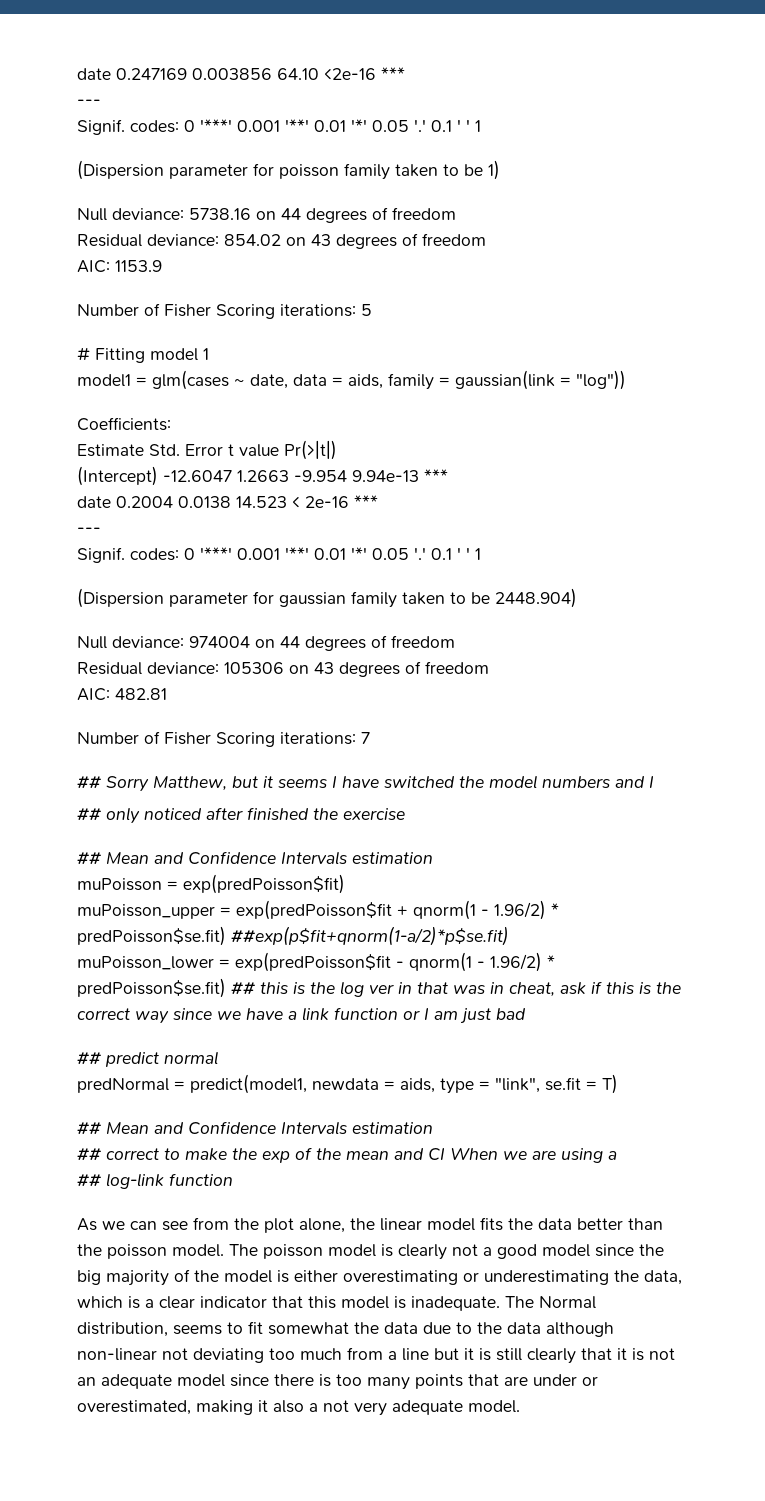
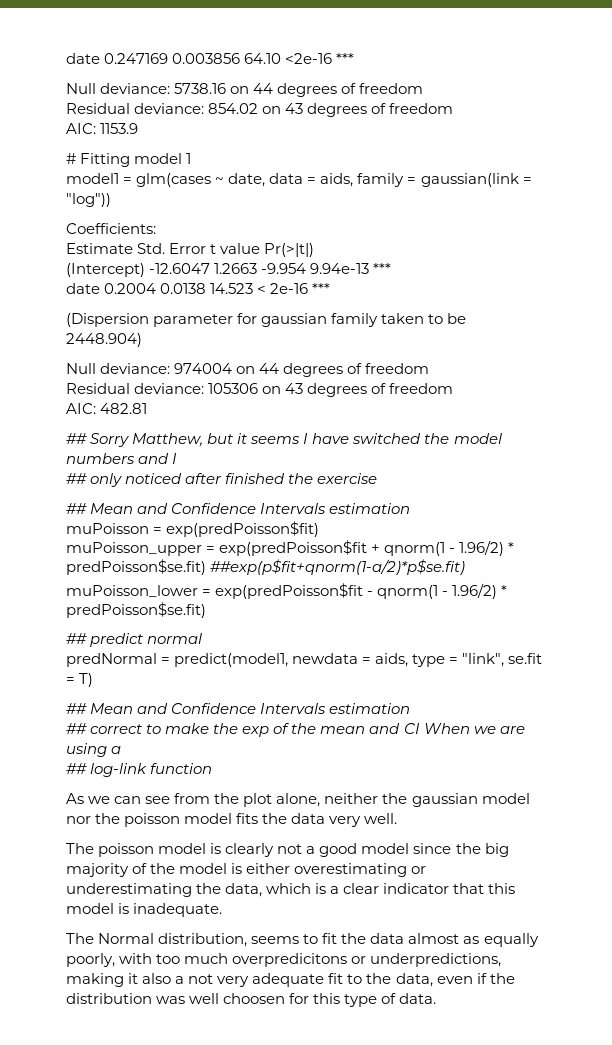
  date 0.247169 0.003856 64.10 <2e-16 ***
- ---
- Signif. codes: 0 '***' 0.001 '**' 0.01 '*' 0.05 '.' 0.1 ' ' 1
- (Dispersion parameter for poisson family taken to be 1)
- Number of Fisher Scoring iterations: 5
  date 0.2004 0.0138 14.523 < 2e-16 ***
- ---
- Signif. codes: 0 '***' 0.001 '**' 0.01 '*' 0.05 '.' 0.1 ' ' 1
- Number of Fisher Scoring iterations: 7
- muPoisson_lower = exp(predPoisson$fit - qnorm(1 - 1.96/2) * predPoisson$se.fit) ## this is the log ver in that was in cheat, ask if this is the correct way since we have a link function or I am just bad
+ muPoisson_lower = exp(predPoisson$fit - qnorm(1 - 1.96/2) * predPoisson$se.fit)
- As we can see from the plot alone, the linear model fits the data better than the poisson model. The poisson model is clearly not a good model since the big majority of the model is either overestimating or underestimating the data, which is a clear indicator that this model is inadequate. The Normal distribution, seems to fit somewhat the data due to the data although non-linear not deviating too much from a line but it is still clearly that it is not an adequate model since there is too many points that are under or overestimated, making it also a not very adequate model.
+ As we can see from the plot alone, neither the gaussian model nor the poisson model fits the data very well.
+ The poisson model is clearly not a good model since the big majority of the model is either overestimating or underestimating the data, which is a clear indicator that this model is inadequate.
+ The Normal distribution, seems to fit the data almost as equally poorly, with too much overpredicitons or underpredictions, making it also a not very adequate fit to the data, even if the distribution was well choosen for this type of data.

